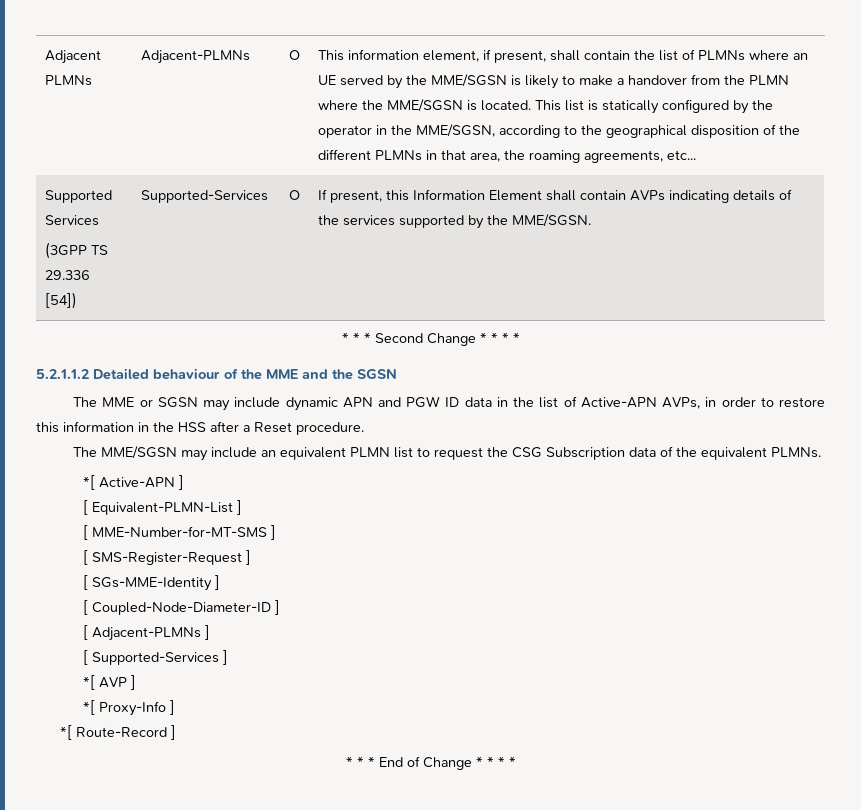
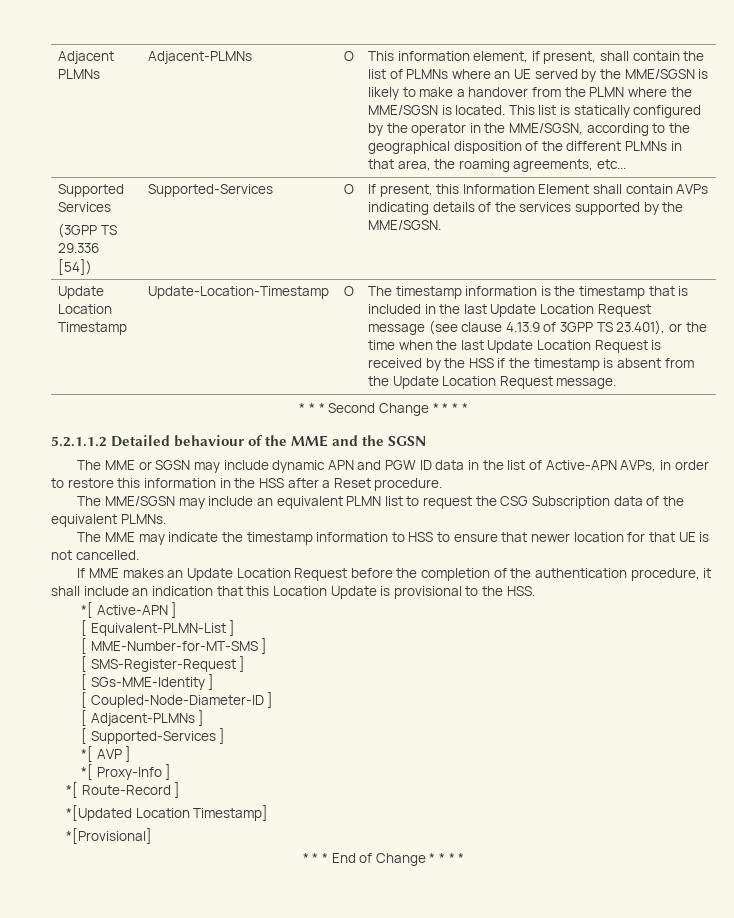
+ Update Location Timestamp | Update-Location-Timestamp | O | The timestamp information is the timestamp that is included in the last Update Location Request message (see clause 4.13.9 of 3GPP TS 23.401), or the time when the last Update Location Request is received by the HSS if the timestamp is absent from the Update Location Request message.
+ The MME may indicate the timestamp information to HSS to ensure that newer location for that UE is not cancelled.
+ If MME makes an Update Location Request before the completion of the authentication procedure, it shall include an indication that this Location Update is provisional to the HSS.
+ *[Updated Location Timestamp]
+ *[Provisional]

